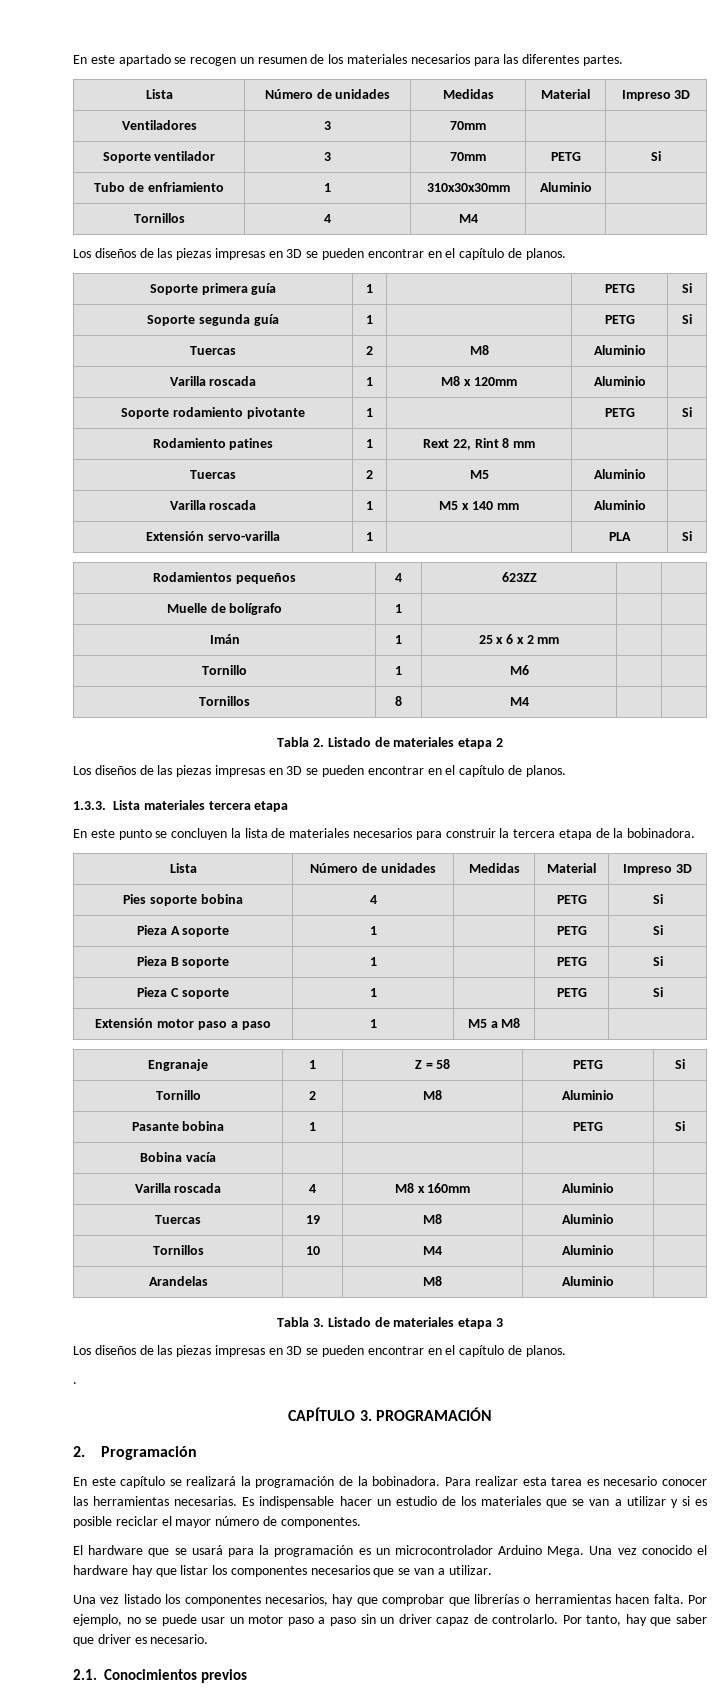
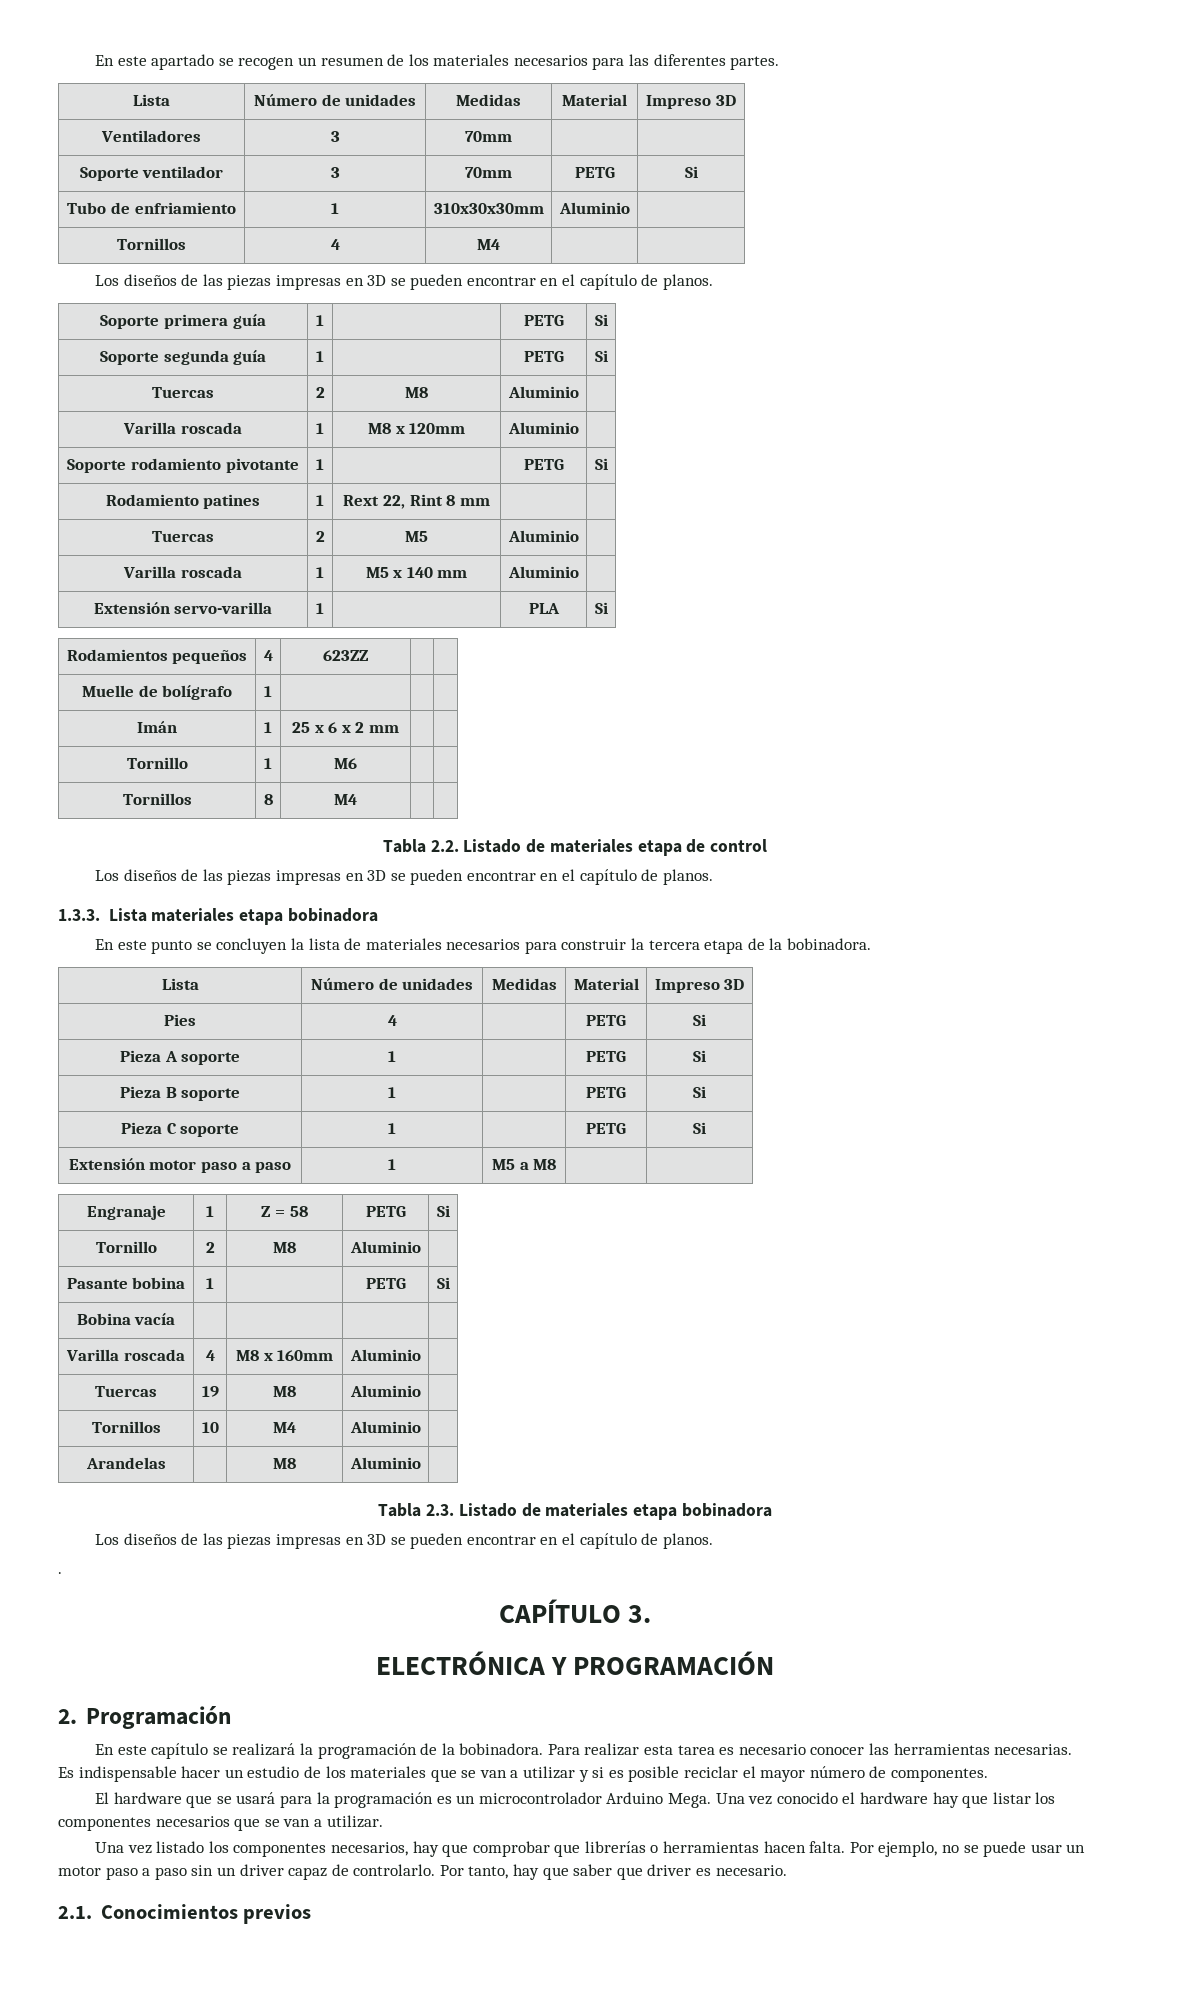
- Tabla 2. Listado de materiales etapa 2
+ Tabla 2.2. Listado de materiales etapa de control
- 1.3.3. Lista materiales tercera etapa
+ 1.3.3. Lista materiales etapa bobinadora
- Pies soporte bobina | 4 | | PETG | Si
+ Pies | 4 | | PETG | Si
- Tabla 3. Listado de materiales etapa 3
+ Tabla 2.3. Listado de materiales etapa bobinadora
- CAPÍTULO 3. PROGRAMACIÓN
+ CAPÍTULO 3.
+ ELECTRÓNICA Y PROGRAMACIÓN

